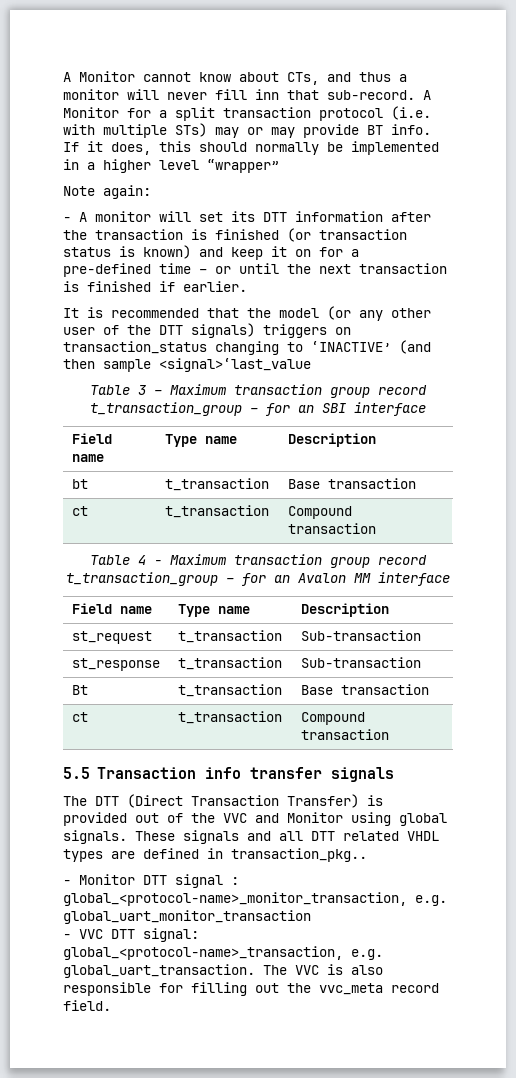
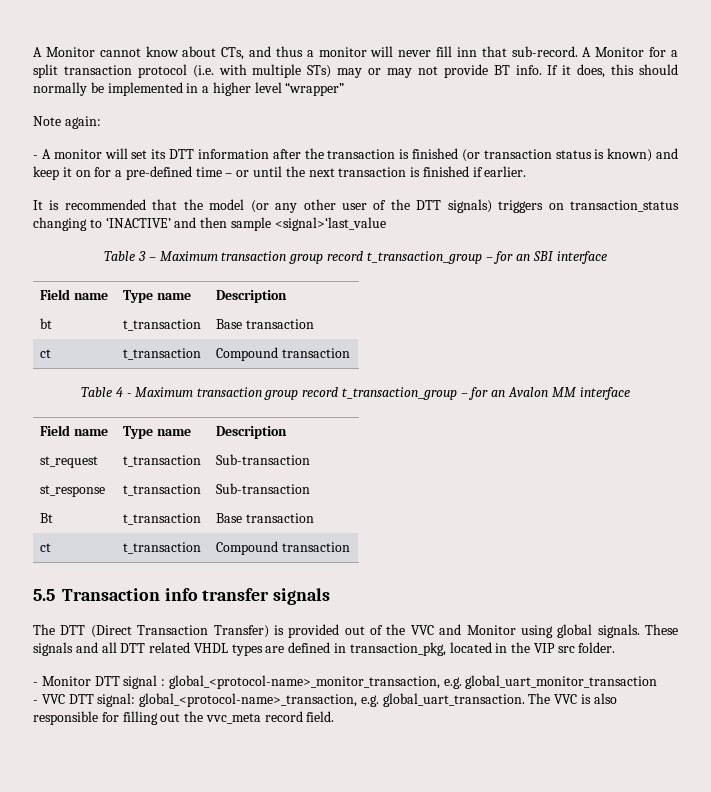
- A Monitor for a split transaction protocol (i.e. with multiple STs) may or may provide BT info.
+ A Monitor for a split transaction protocol (i.e. with multiple STs) may or may not provide BT info.
- It is recommended that the model (or any other user of the DTT signals) triggers on transaction_status changing to ‘INACTIVE’ (and then sample <signal>‘last_value
+ It is recommended that the model (or any other user of the DTT signals) triggers on transaction_status changing to ‘INACTIVE’ and then sample <signal>‘last_value
- These signals and all DTT related VHDL types are defined in transaction_pkg..
+ These signals and all DTT related VHDL types are defined in transaction_pkg, located in the VIP src folder.

